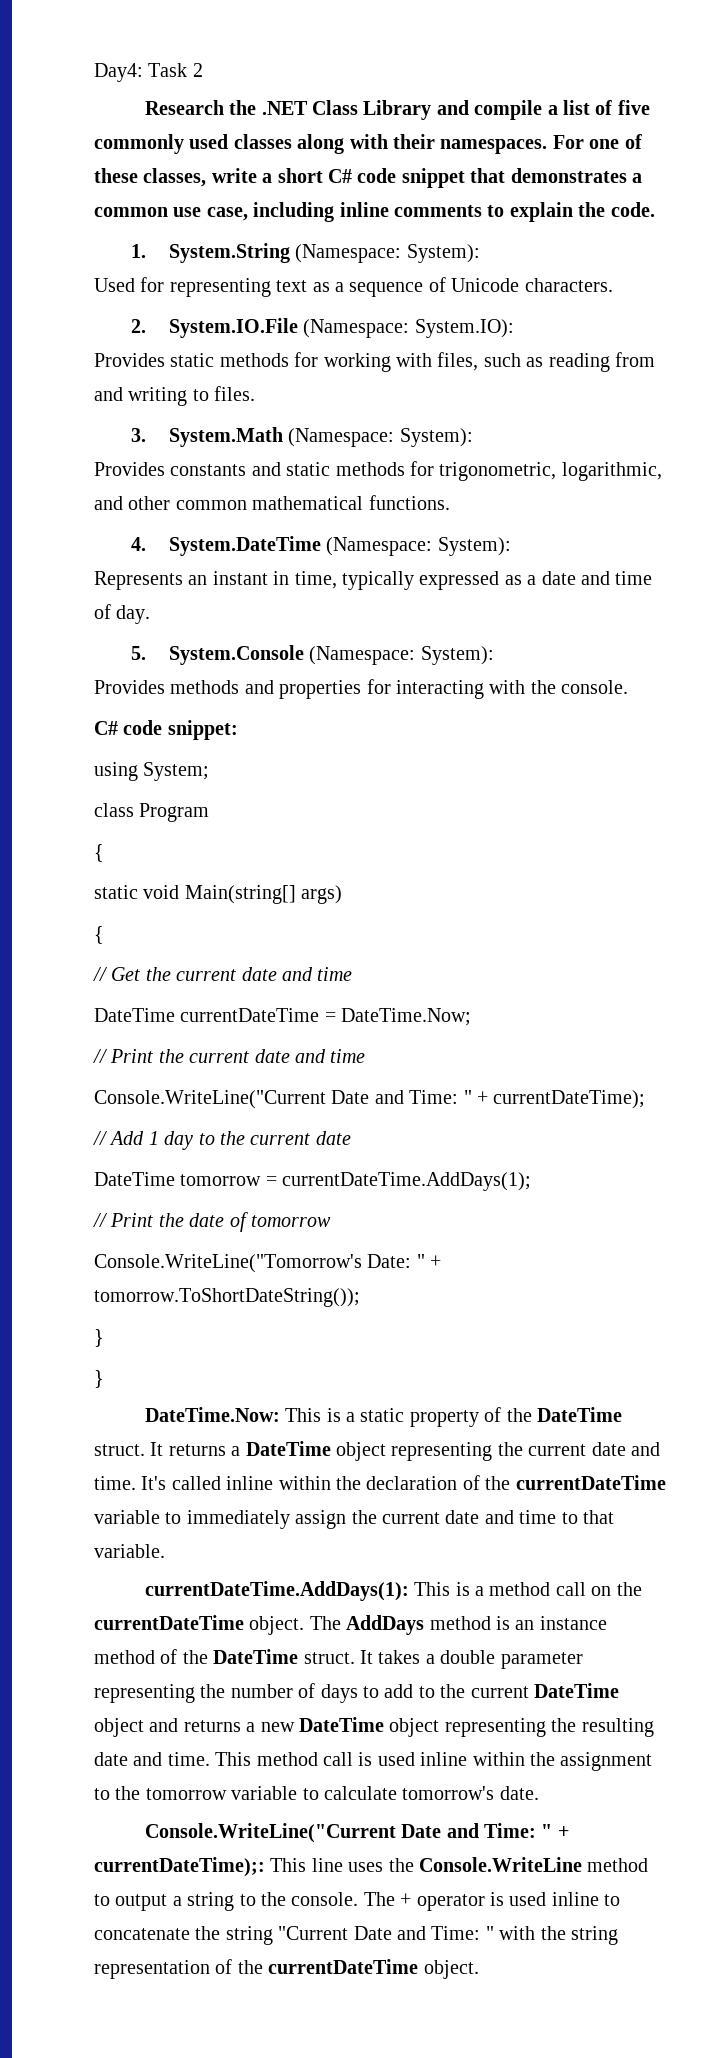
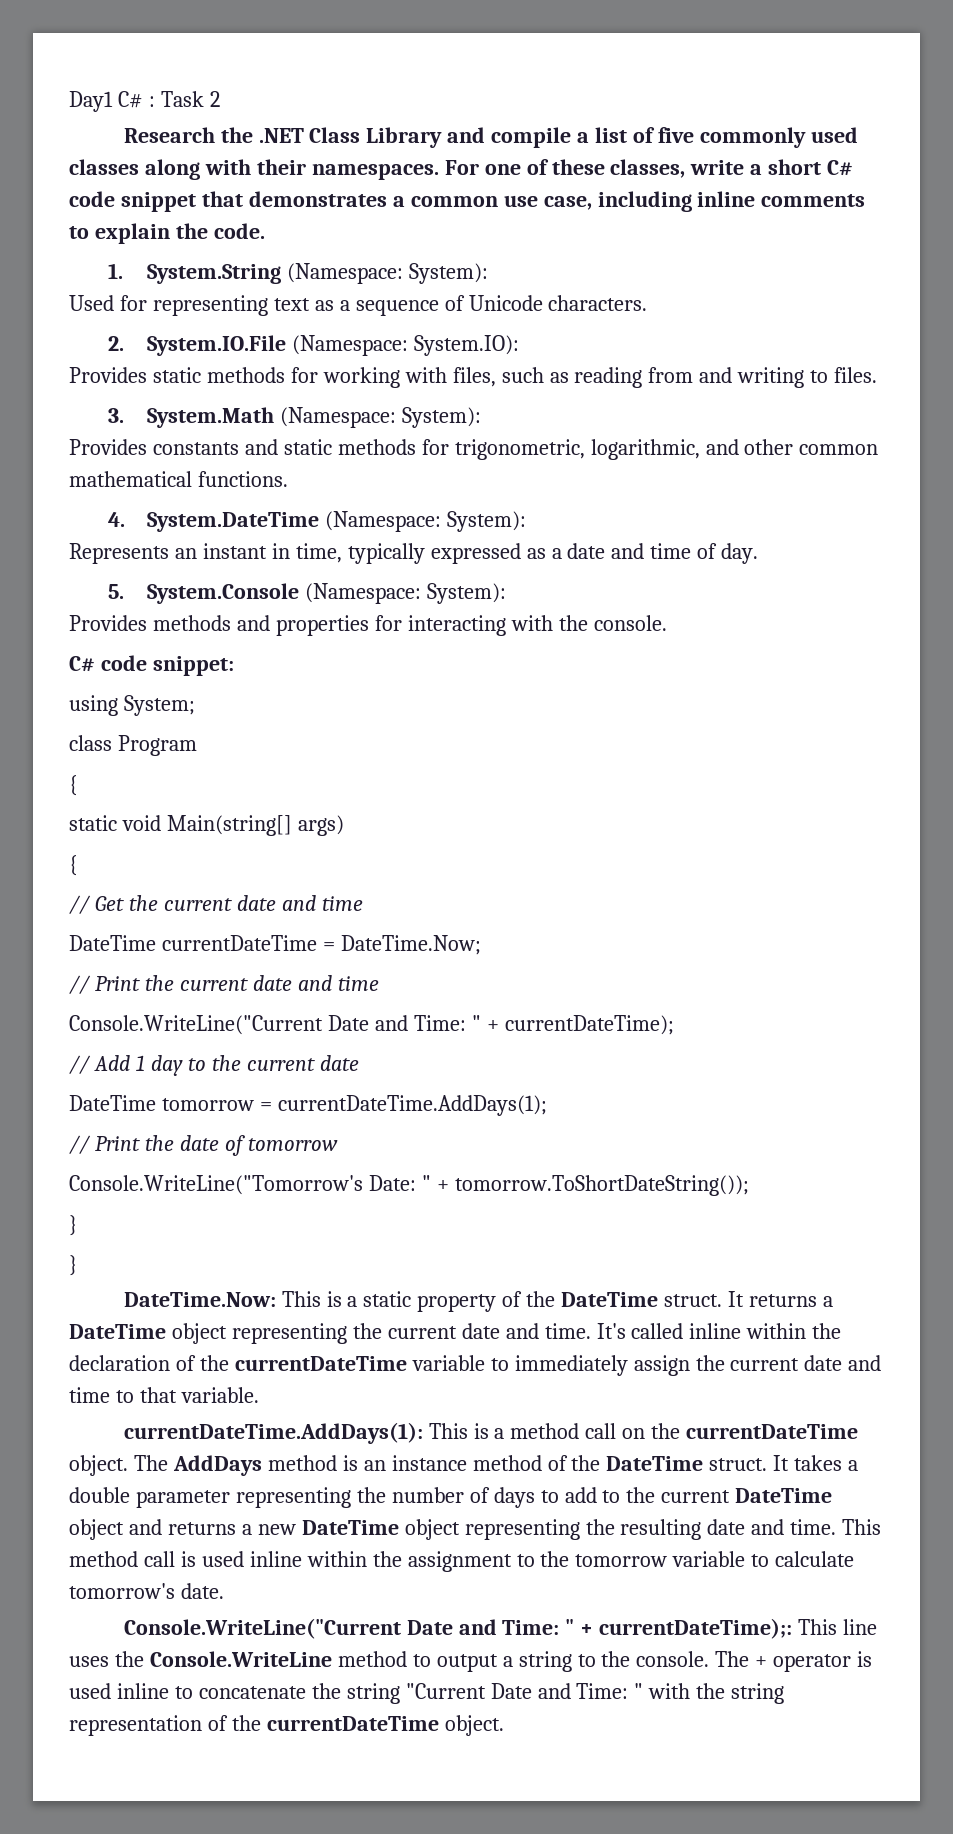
- Day4: Task 2
+ Day1 C# : Task 2

